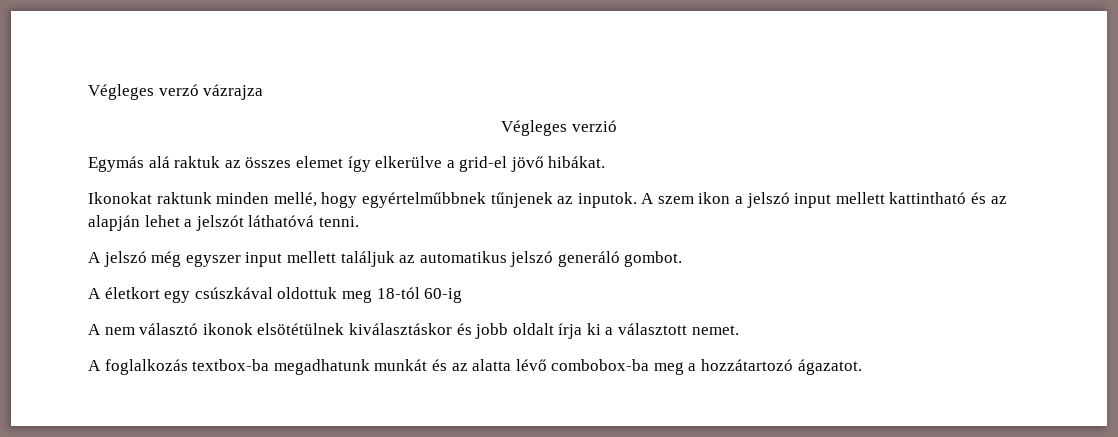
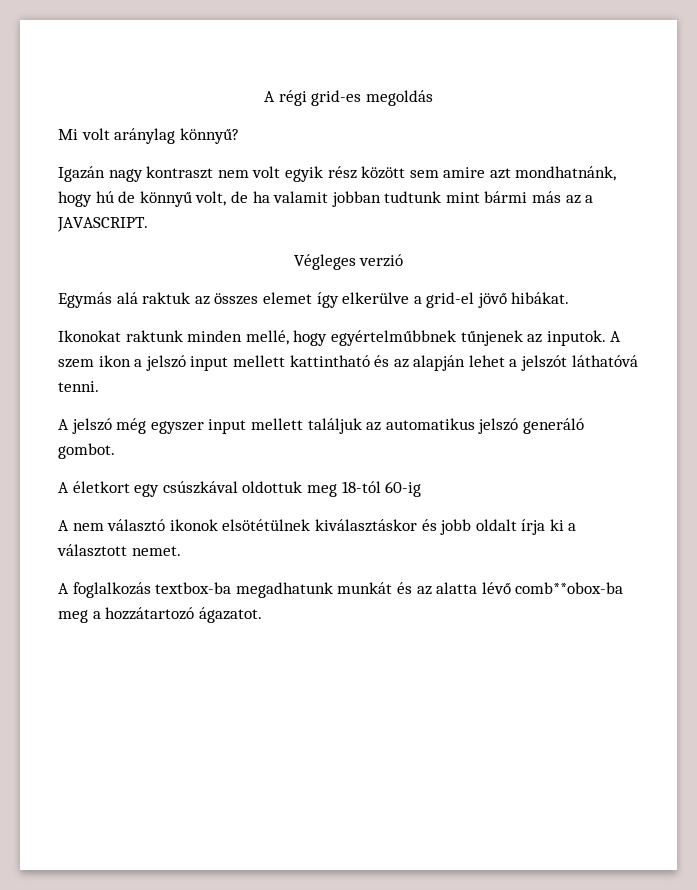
- Végleges verzó vázrajza
+ A régi grid-es megoldás
+ Mi volt aránylag könnyű?
+ Igazán nagy kontraszt nem volt egyik rész között sem amire azt mondhatnánk, hogy hú de könnyű volt, de ha valamit jobban tudtunk mint bármi más az a JAVASCRIPT.
- A foglalkozás textbox-ba megadhatunk munkát és az alatta lévő combobox-ba meg a hozzátartozó ágazatot.
+ A foglalkozás textbox-ba megadhatunk munkát és az alatta lévő comb**obox-ba meg a hozzátartozó ágazatot.

